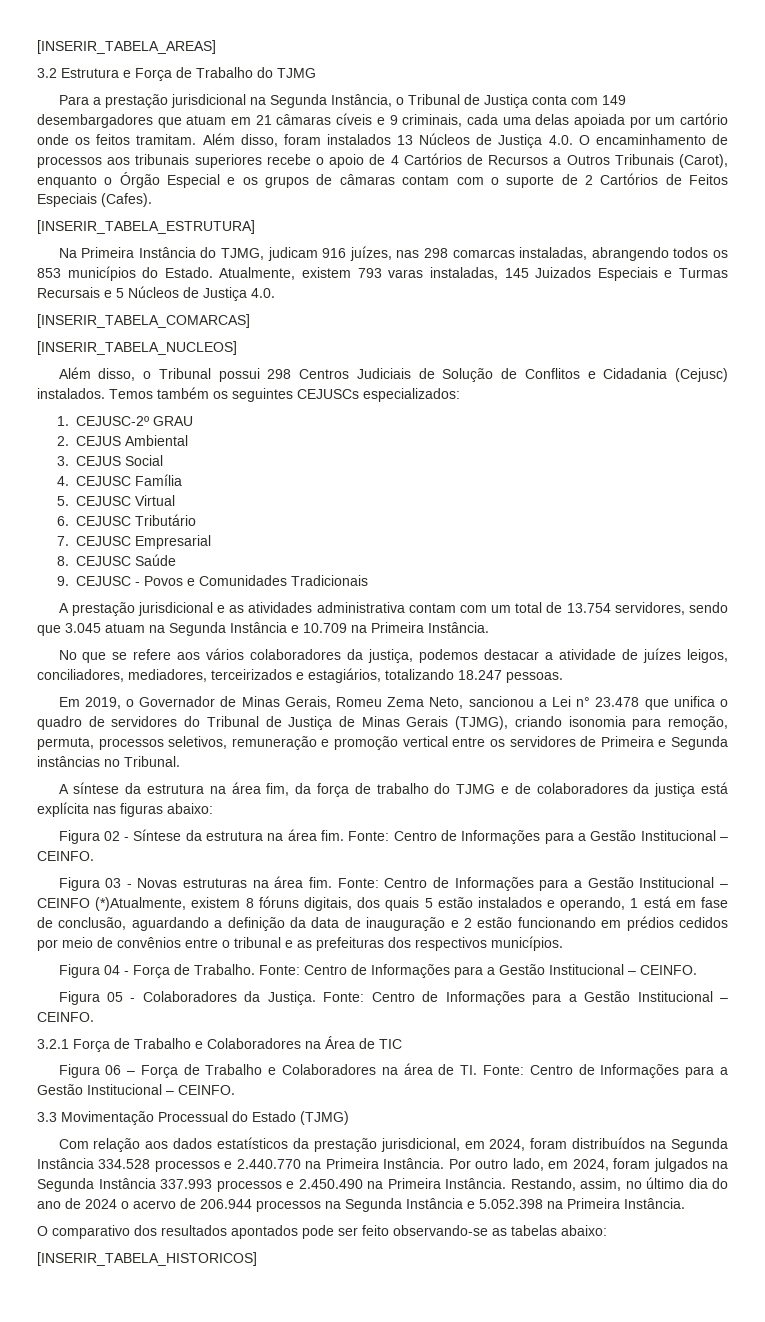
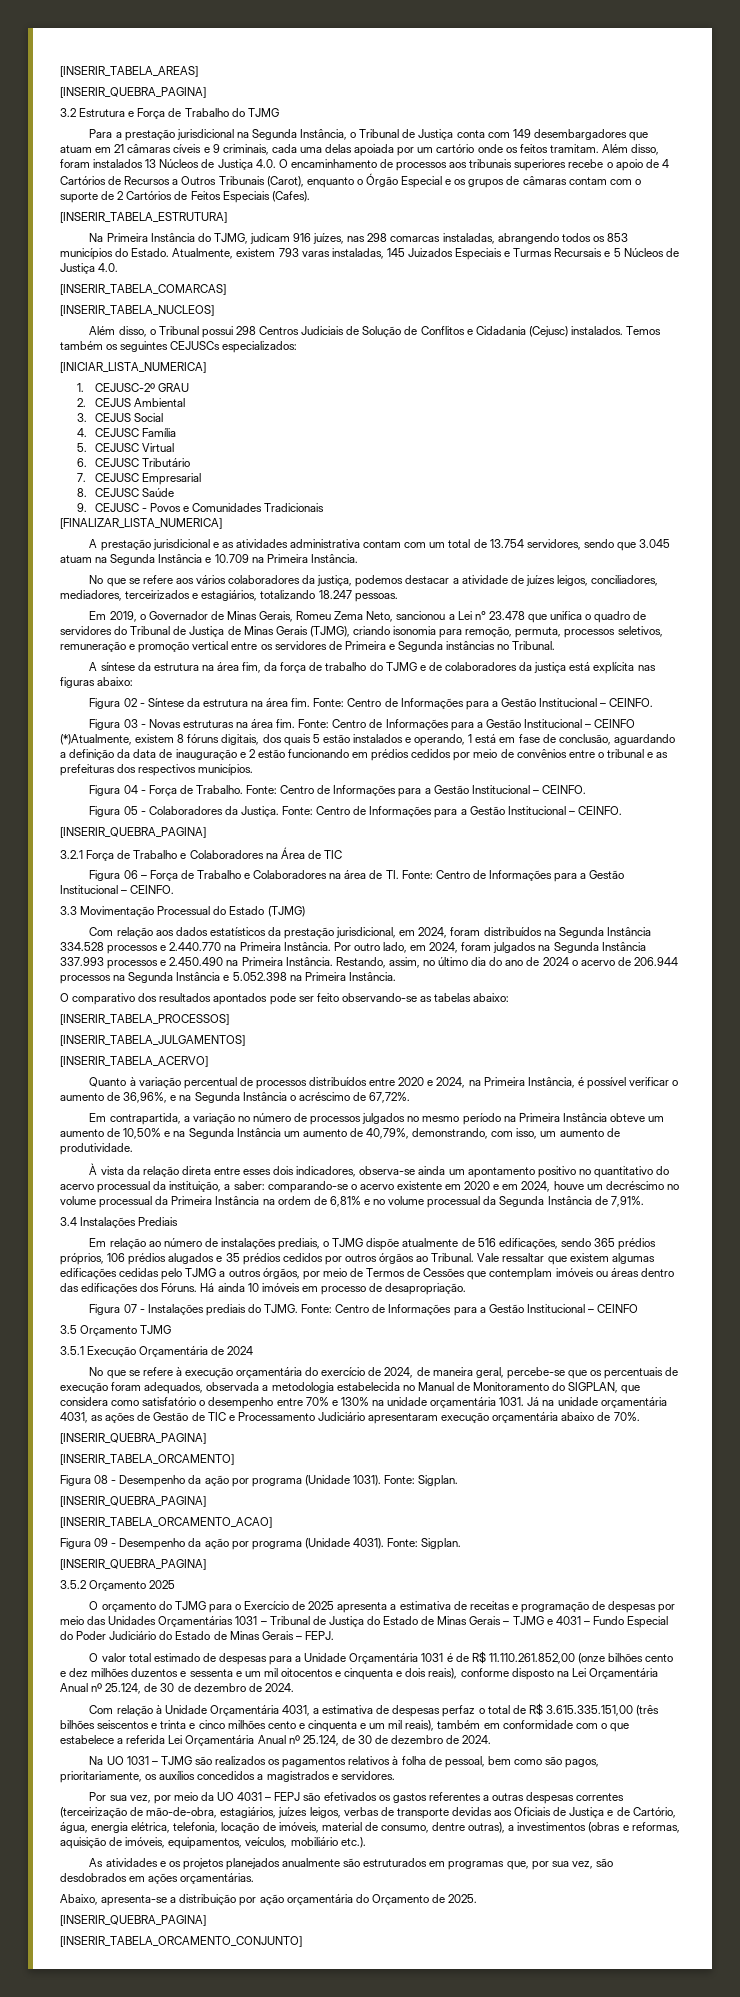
  [INSERIR_TABELA_AREAS]
+ [INSERIR_QUEBRA_PAGINA]
+ [INICIAR_LISTA_NUMERICA]
+ [FINALIZAR_LISTA_NUMERICA]
  Figura 05 - Colaboradores da Justiça. Fonte: Centro de Informações para a Gestão Institucional – CEINFO.
+ [INSERIR_QUEBRA_PAGINA]
- [INSERIR_TABELA_HISTORICOS]
+ [INSERIR_TABELA_PROCESSOS]
+ [INSERIR_TABELA_JULGAMENTOS]
+ [INSERIR_TABELA_ACERVO]
+ Quanto à variação percentual de processos distribuídos entre 2020 e 2024, na Primeira Instância, é possível verificar o aumento de 36,96%, e na Segunda Instância o acréscimo de 67,72%.
+ Em contrapartida, a variação no número de processos julgados no mesmo período na Primeira Instância obteve um aumento de 10,50% e na Segunda Instância um aumento de 40,79%, demonstrando, com isso, um aumento de produtividade.
+ À vista da relação direta entre esses dois indicadores, observa-se ainda um apontamento positivo no quantitativo do acervo processual da instituição, a saber: comparando-se o acervo existente em 2020 e em 2024, houve um decréscimo no volume processual da Primeira Instância na ordem de 6,81% e no volume processual da Segunda Instância de 7,91%.
+ 3.4 Instalações Prediais
+ Em relação ao número de instalações prediais, o TJMG dispõe atualmente de 516 edificações, sendo 365 prédios próprios, 106 prédios alugados e 35 prédios cedidos por outros órgãos ao Tribunal. Vale ressaltar que existem algumas edificações cedidas pelo TJMG a outros órgãos, por meio de Termos de Cessões que contemplam imóveis ou áreas dentro das edificações dos Fóruns. Há ainda 10 imóveis em processo de desapropriação.
+ Figura 07 - Instalações prediais do TJMG. Fonte: Centro de Informações para a Gestão Institucional – CEINFO
+ 3.5 Orçamento TJMG
+ 3.5.1 Execução Orçamentária de 2024
+ No que se refere à execução orçamentária do exercício de 2024, de maneira geral, percebe-se que os percentuais de execução foram adequados, observada a metodologia estabelecida no Manual de Monitoramento do SIGPLAN, que considera como satisfatório o desempenho entre 70% e 130% na unidade orçamentária 1031. Já na unidade orçamentária 4031, as ações de Gestão de TIC e Processamento Judiciário apresentaram execução orçamentária abaixo de 70%.
+ [INSERIR_QUEBRA_PAGINA]
+ [INSERIR_TABELA_ORCAMENTO]
+ Figura 08 - Desempenho da ação por programa (Unidade 1031). Fonte: Sigplan.
+ [INSERIR_QUEBRA_PAGINA]
+ [INSERIR_TABELA_ORCAMENTO_ACAO]
+ Figura 09 - Desempenho da ação por programa (Unidade 4031). Fonte: Sigplan.
+ [INSERIR_QUEBRA_PAGINA]
+ 3.5.2 Orçamento 2025
+ O orçamento do TJMG para o Exercício de 2025 apresenta a estimativa de receitas e programação de despesas por meio das Unidades Orçamentárias 1031 – Tribunal de Justiça do Estado de Minas Gerais – TJMG e 4031 – Fundo Especial do Poder Judiciário do Estado de Minas Gerais – FEPJ.
+ O valor total estimado de despesas para a Unidade Orçamentária 1031 é de R$ 11.110.261.852,00 (onze bilhões cento e dez milhões duzentos e sessenta e um mil oitocentos e cinquenta e dois reais), conforme disposto na Lei Orçamentária Anual nº 25.124, de 30 de dezembro de 2024.
+ Com relação à Unidade Orçamentária 4031, a estimativa de despesas perfaz o total de R$ 3.615.335.151,00 (três bilhões seiscentos e trinta e cinco milhões cento e cinquenta e um mil reais), também em conformidade com o que estabelece a referida Lei Orçamentária Anual nº 25.124, de 30 de dezembro de 2024.
+ Na UO 1031 – TJMG são realizados os pagamentos relativos à folha de pessoal, bem como são pagos, prioritariamente, os auxílios concedidos a magistrados e servidores.
+ Por sua vez, por meio da UO 4031 – FEPJ são efetivados os gastos referentes a outras despesas correntes (terceirização de mão-de-obra, estagiários, juízes leigos, verbas de transporte devidas aos Oficiais de Justiça e de Cartório, água, energia elétrica, telefonia, locação de imóveis, material de consumo, dentre outras), a investimentos (obras e reformas, aquisição de imóveis, equipamentos, veículos, mobiliário etc.).
+ As atividades e os projetos planejados anualmente são estruturados em programas que, por sua vez, são desdobrados em ações orçamentárias.
+ Abaixo, apresenta-se a distribuição por ação orçamentária do Orçamento de 2025.
+ [INSERIR_QUEBRA_PAGINA]
+ [INSERIR_TABELA_ORCAMENTO_CONJUNTO]

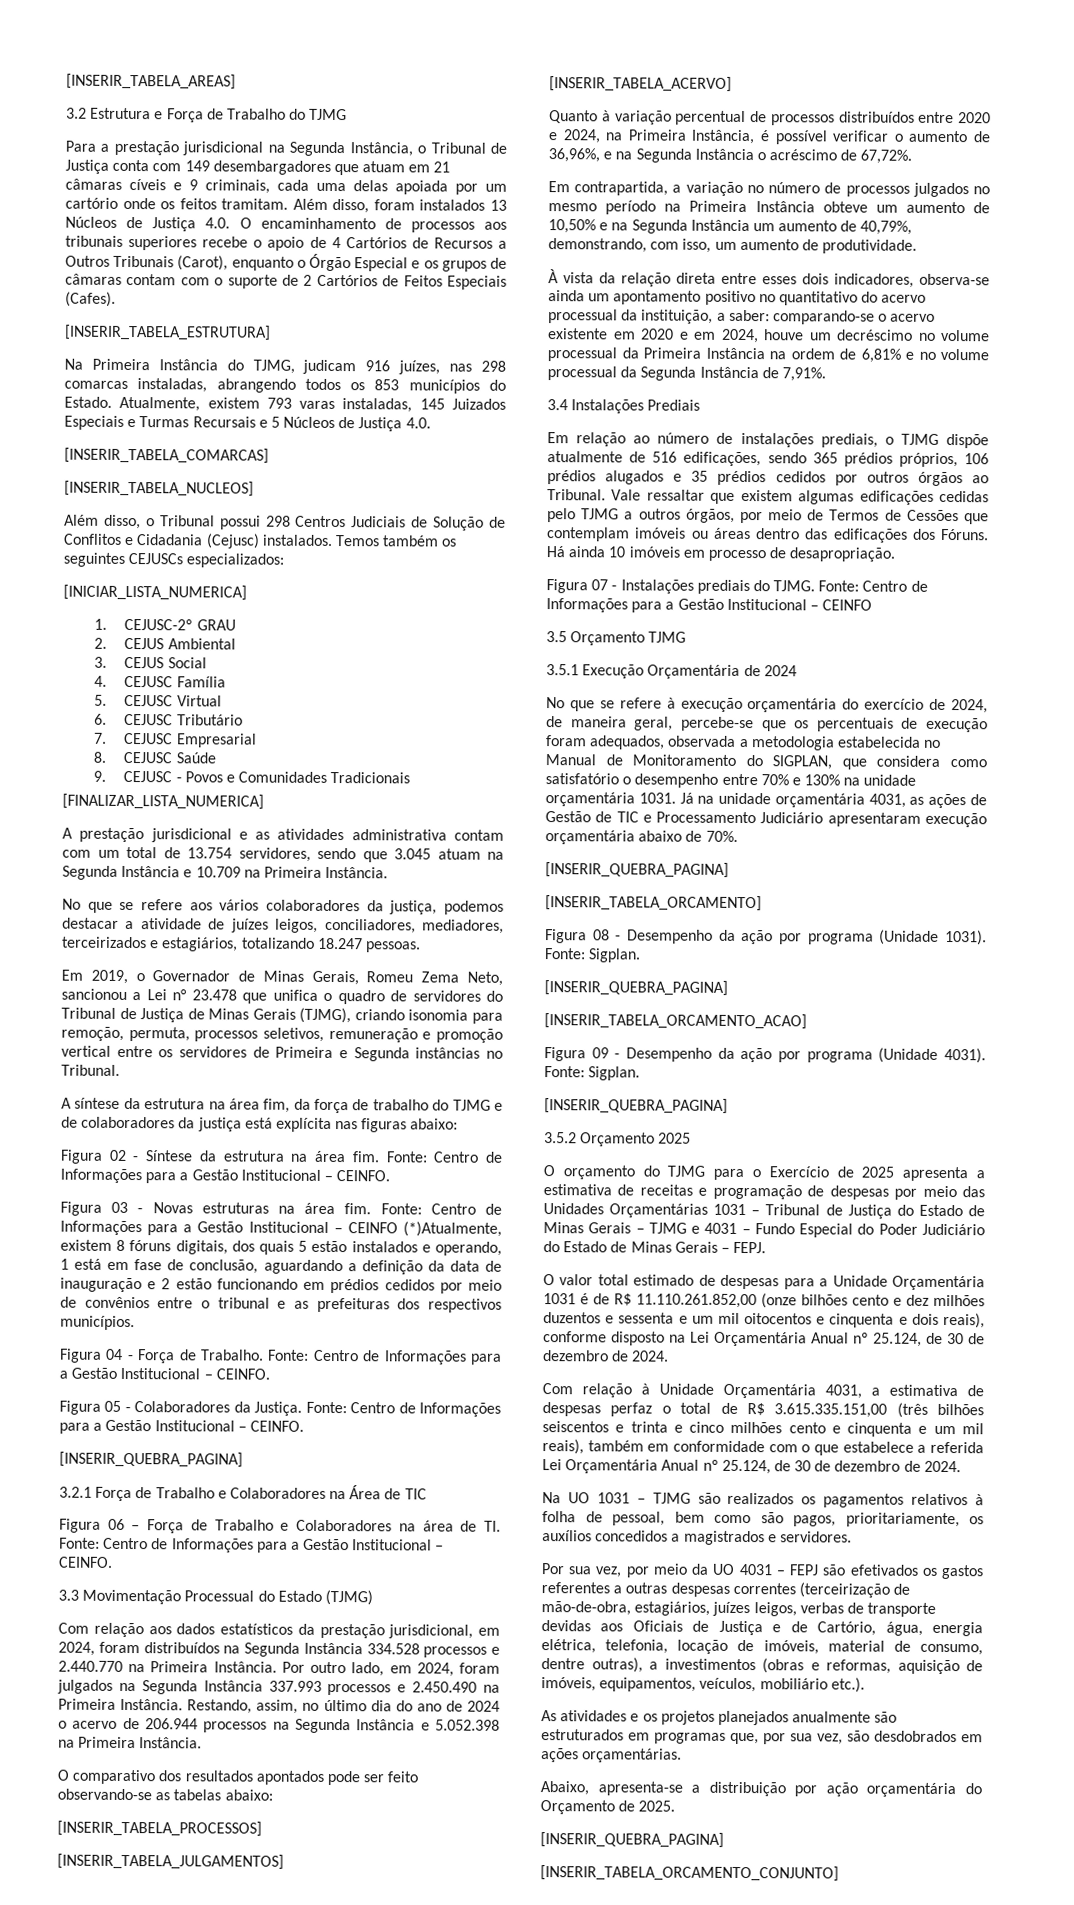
  [INSERIR_TABELA_AREAS]
- [INSERIR_QUEBRA_PAGINA]

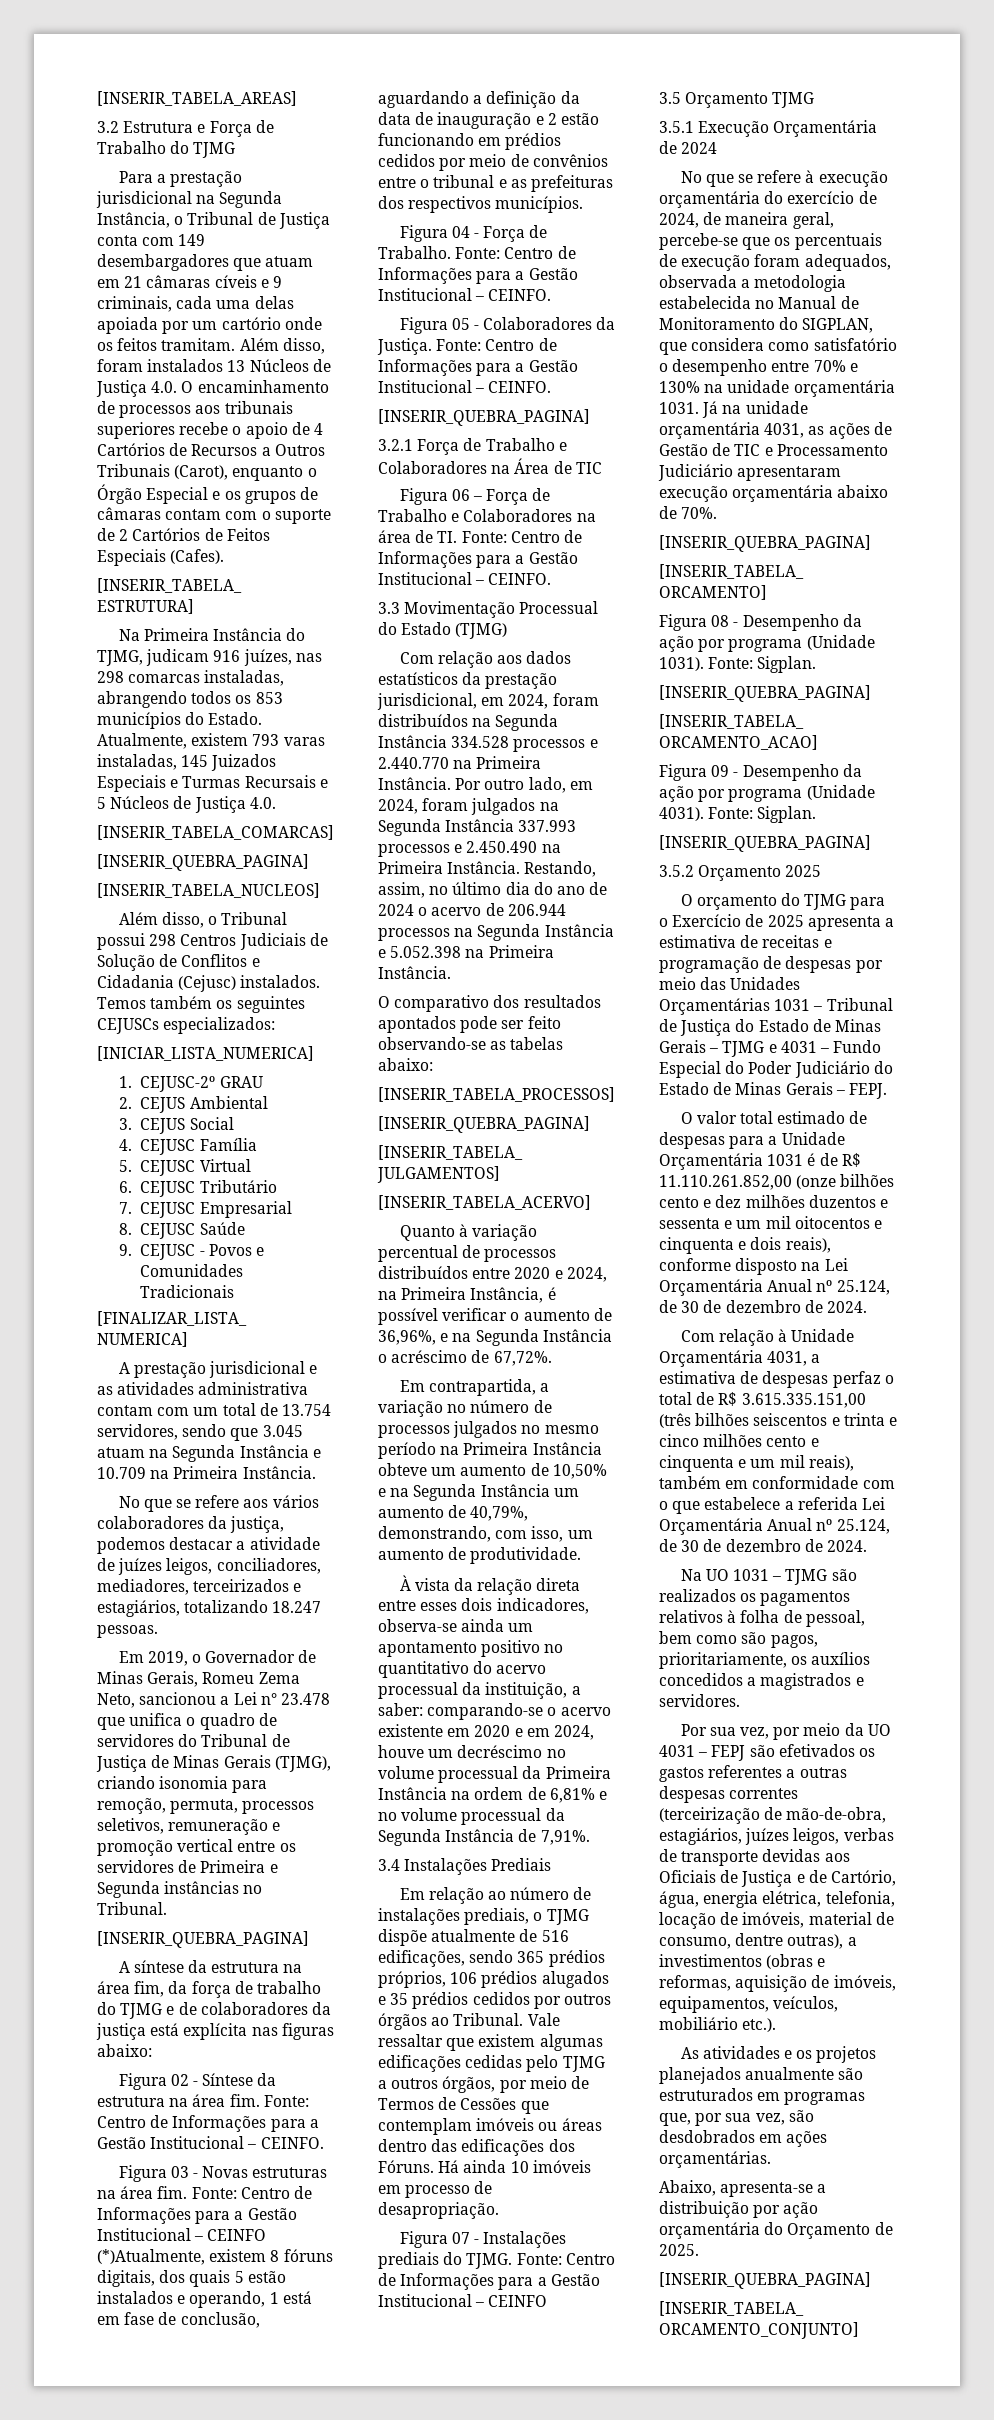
  [INSERIR_TABELA_COMARCAS]
+ [INSERIR_QUEBRA_PAGINA]
  Em 2019, o Governador de Minas Gerais, Romeu Zema Neto, sancionou a Lei n° 23.478 que unifica o quadro de servidores do Tribunal de Justiça de Minas Gerais (TJMG), criando isonomia para remoção, permuta, processos seletivos, remuneração e promoção vertical entre os servidores de Primeira e Segunda instâncias no Tribunal.
+ [INSERIR_QUEBRA_PAGINA]
  [INSERIR_TABELA_PROCESSOS]
+ [INSERIR_QUEBRA_PAGINA]

